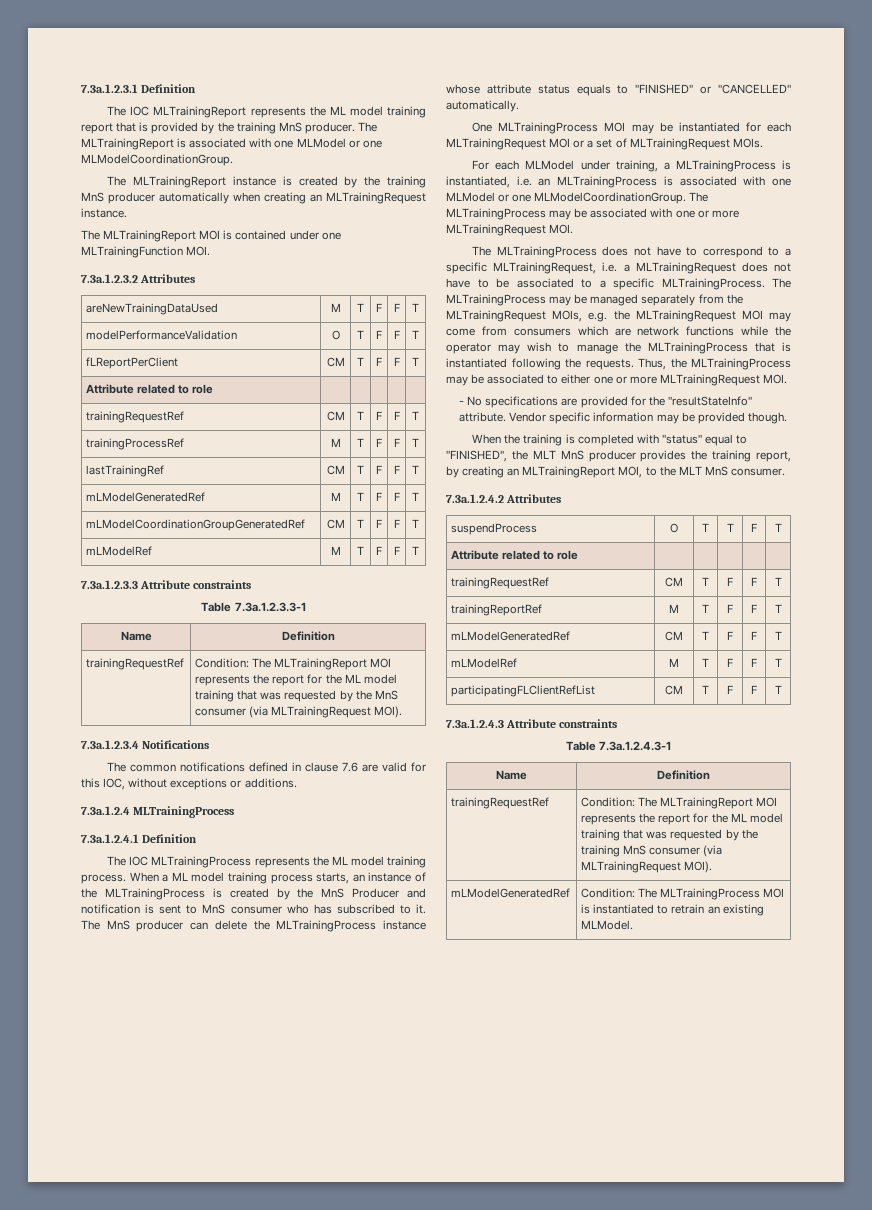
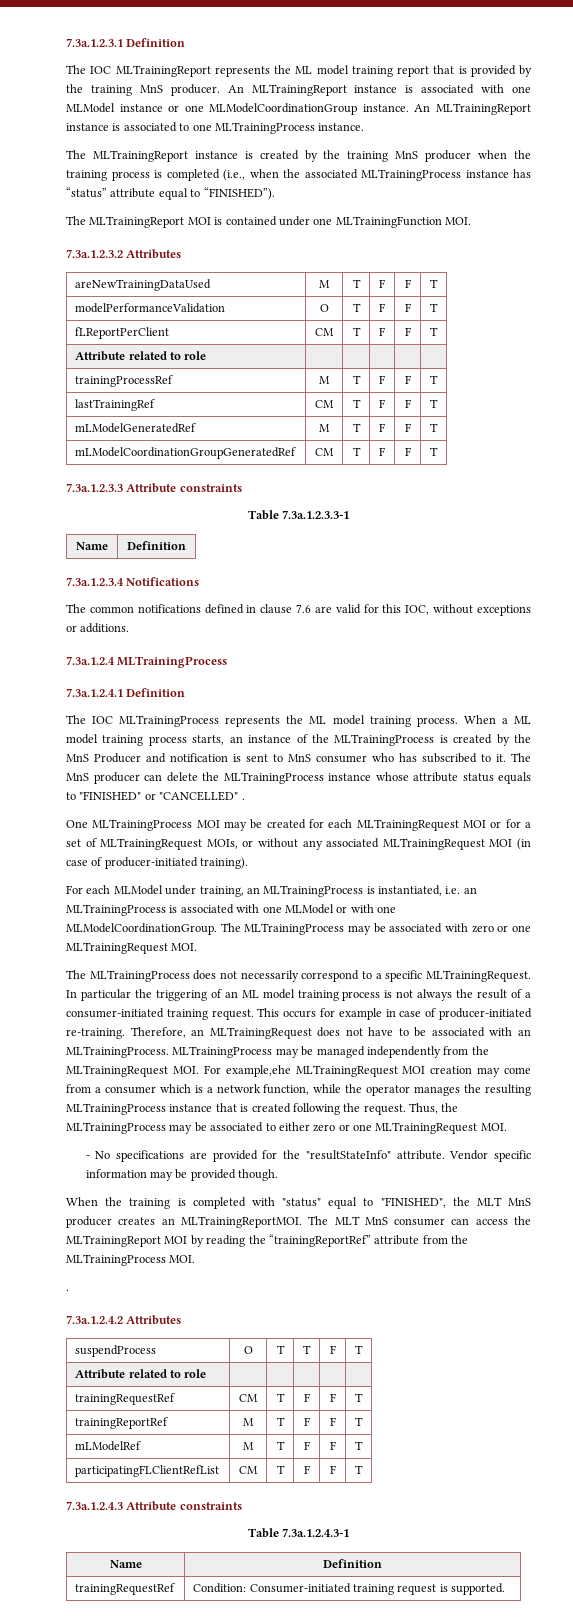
- The MLTrainingReport is associated with one MLModel or one MLModelCoordinationGroup.
+ An MLTrainingReport instance is associated with one MLModel instance or one MLModelCoordinationGroup instance. An MLTrainingReport instance is associated to one MLTrainingProcess instance.
- The MLTrainingReport instance is created by the training MnS producer automatically when creating an MLTrainingRequest instance.
+ The MLTrainingReport instance is created by the training MnS producer when the training process is completed (i.e., when the associated MLTrainingProcess instance has “status” attribute equal to “FINISHED”).
  fLReportPerClient | CM | T | F | F | T
  Attribute related to role | | | | |
- trainingRequestRef | CM | T | F | F | T
  mLModelCoordinationGroupGeneratedRef | CM | T | F | F | T
- mLModelRef | M | T | F | F | T
- trainingRequestRef | Condition: The MLTrainingReport MOI represents the report for the ML model training that was requested by the MnS consumer (via MLTrainingRequest MOI).
- The MnS producer can delete the MLTrainingProcess instance whose attribute status equals to "FINISHED" or "CANCELLED" automatically.
+ The MnS producer can delete the MLTrainingProcess instance whose attribute status equals to "FINISHED" or "CANCELLED" .
- One MLTrainingProcess MOI may be instantiated for each MLTrainingRequest MOI or a set of MLTrainingRequest MOIs.
+ One MLTrainingProcess MOI may be created for each MLTrainingRequest MOI or for a set of MLTrainingRequest MOIs, or without any associated MLTrainingRequest MOI (in case of producer-initiated training).
- For each MLModel under training, a MLTrainingProcess is instantiated, i.e. an MLTrainingProcess is associated with one MLModel or one MLModelCoordinationGroup.
+ For each MLModel under training, an MLTrainingProcess is instantiated, i.e. an MLTrainingProcess is associated with one MLModel or with one MLModelCoordinationGroup.
- The MLTrainingProcess may be associated with one or more MLTrainingRequest MOI.
+ The MLTrainingProcess may be associated with zero or one MLTrainingRequest MOI.
- The MLTrainingProcess does not have to correspond to a specific MLTrainingRequest, i.e. a MLTrainingRequest does not have to be associated to a specific MLTrainingProcess. The MLTrainingProcess may be managed separately from the MLTrainingRequest MOIs, e.g. the MLTrainingRequest MOI may come from consumers which are network functions while the operator may wish to manage the MLTrainingProcess that is instantiated following the requests.
+ The MLTrainingProcess does not necessarily correspond to a specific MLTrainingRequest. In particular the triggering of an ML model training process is not always the result of a consumer-initiated training request. This occurs for example in case of producer-initiated re-training. Therefore, an MLTrainingRequest does not have to be associated with an MLTrainingProcess. MLTrainingProcess may be managed independently from the MLTrainingRequest MOI. For example,ehe MLTrainingRequest MOI creation may come from a consumer which is a network function, while the operator manages the resulting MLTrainingProcess instance that is created following the request.
- Thus, the MLTrainingProcess may be associated to either one or more MLTrainingRequest MOI.
+ Thus, the MLTrainingProcess may be associated to either zero or one MLTrainingRequest MOI.
- When the training is completed with "status" equal to "FINISHED", the MLT MnS producer provides the training report, by creating an MLTrainingReport MOI, to the MLT MnS consumer.
+ When the training is completed with "status" equal to "FINISHED", the MLT MnS producer creates an MLTrainingReportMOI. The MLT MnS consumer can access the MLTrainingReport MOI by reading the “trainingReportRef” attribute from the MLTrainingProcess MOI.
+ .
- mLModelGeneratedRef | CM | T | F | F | T
- trainingRequestRef | Condition: The MLTrainingReport MOI represents the report for the ML model training that was requested by the training MnS consumer (via MLTrainingRequest MOI).
- mLModelGeneratedRef | Condition: The MLTrainingProcess MOI is instantiated to retrain an existing MLModel.
+ trainingRequestRef | Condition: Consumer-initiated training request is supported.

